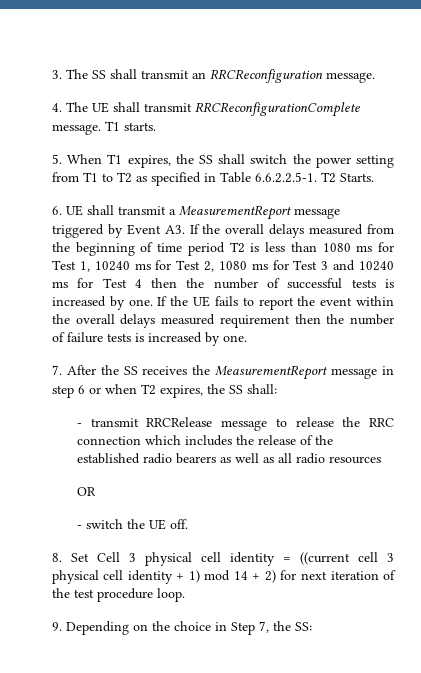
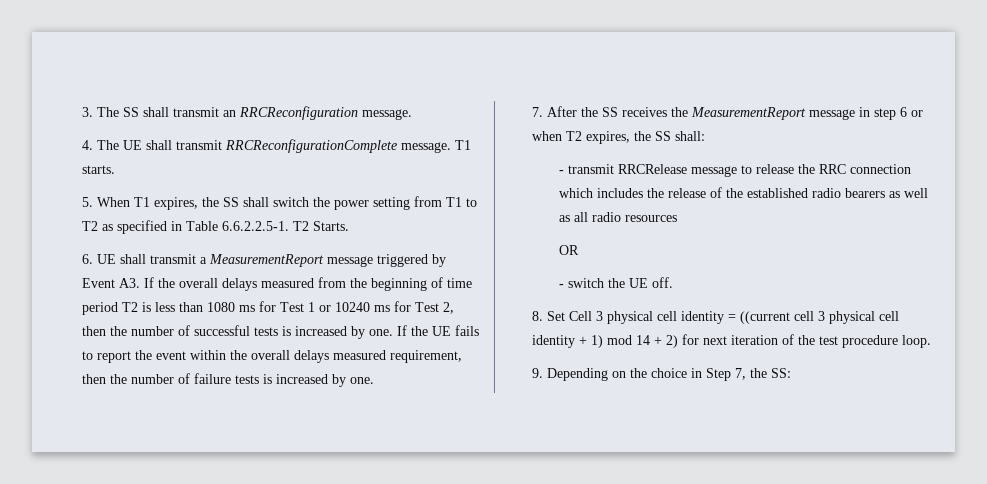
- 6. UE shall transmit a MeasurementReport message triggered by Event A3. If the overall delays measured from the beginning of time period T2 is less than 1080 ms for Test 1, 10240 ms for Test 2, 1080 ms for Test 3 and 10240 ms for Test 4 then the number of successful tests is increased by one.
+ 6. UE shall transmit a MeasurementReport message triggered by Event A3. If the overall delays measured from the beginning of time period T2 is less than 1080 ms for Test 1 or 10240 ms for Test 2, then the number of successful tests is increased by one.
- If the UE fails to report the event within the overall delays measured requirement then the number of failure tests is increased by one.
+ If the UE fails to report the event within the overall delays measured requirement, then the number of failure tests is increased by one.

